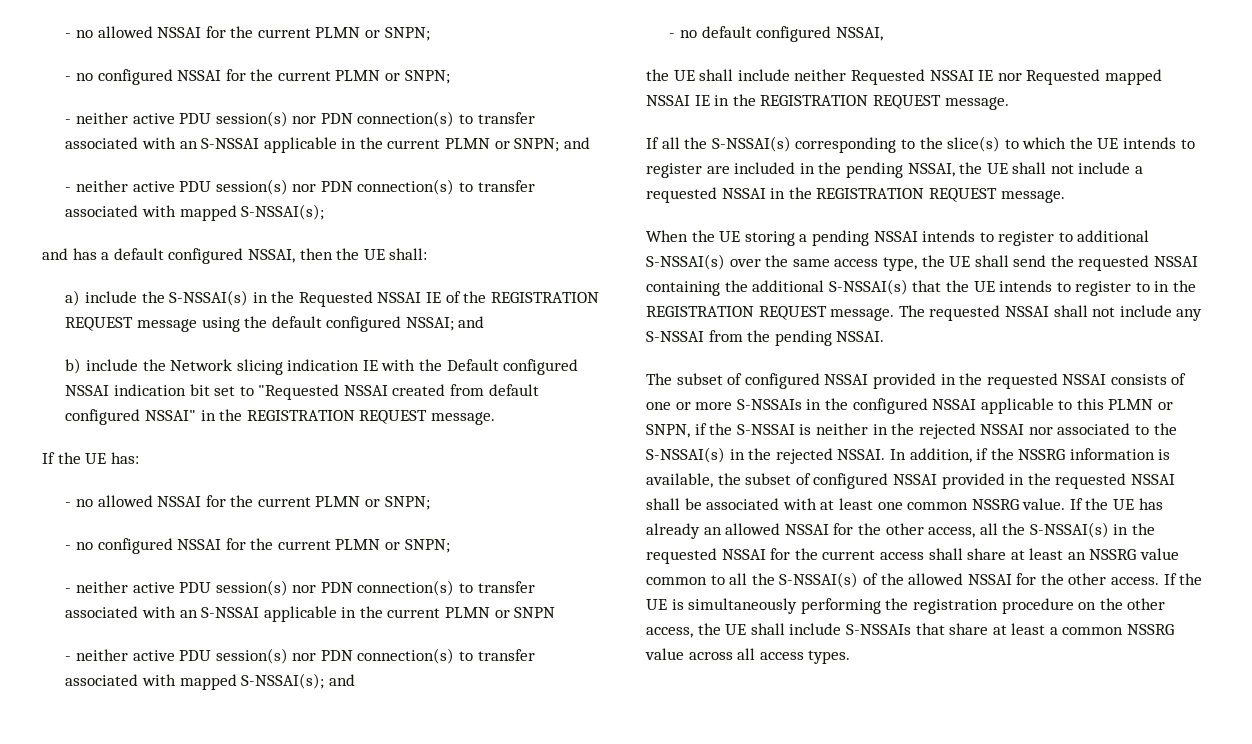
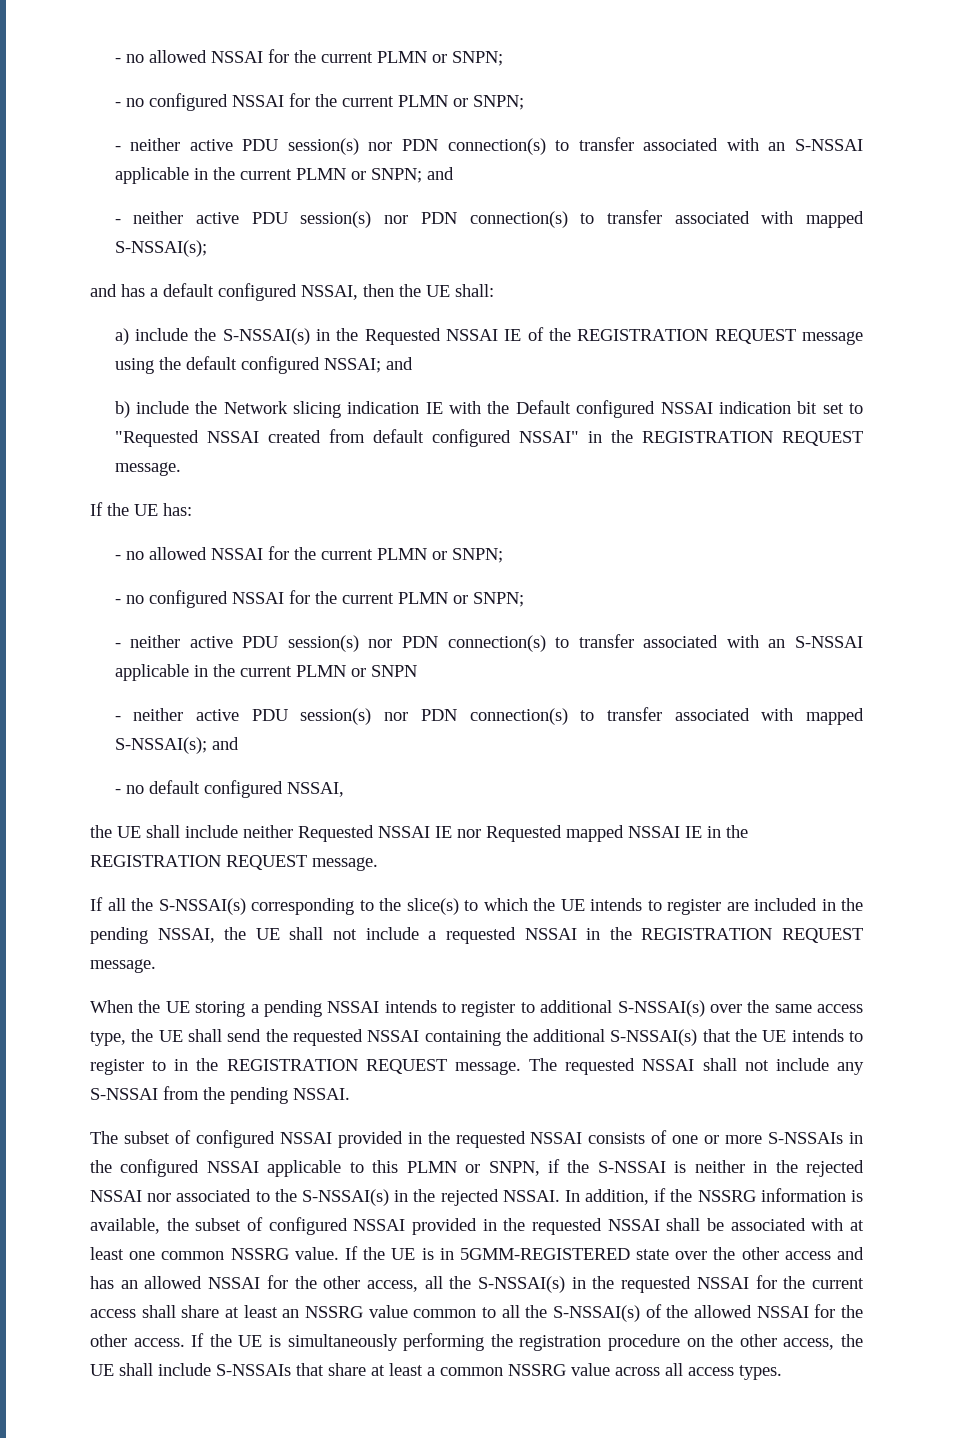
- If the UE has already an allowed NSSAI for the other access, all the S-NSSAI(s) in the requested NSSAI for the current access shall share at least an NSSRG value common to all the S-NSSAI(s) of the allowed NSSAI for the other access.
+ If the UE is in 5GMM-REGISTERED state over the other access and has an allowed NSSAI for the other access, all the S-NSSAI(s) in the requested NSSAI for the current access shall share at least an NSSRG value common to all the S-NSSAI(s) of the allowed NSSAI for the other access.

